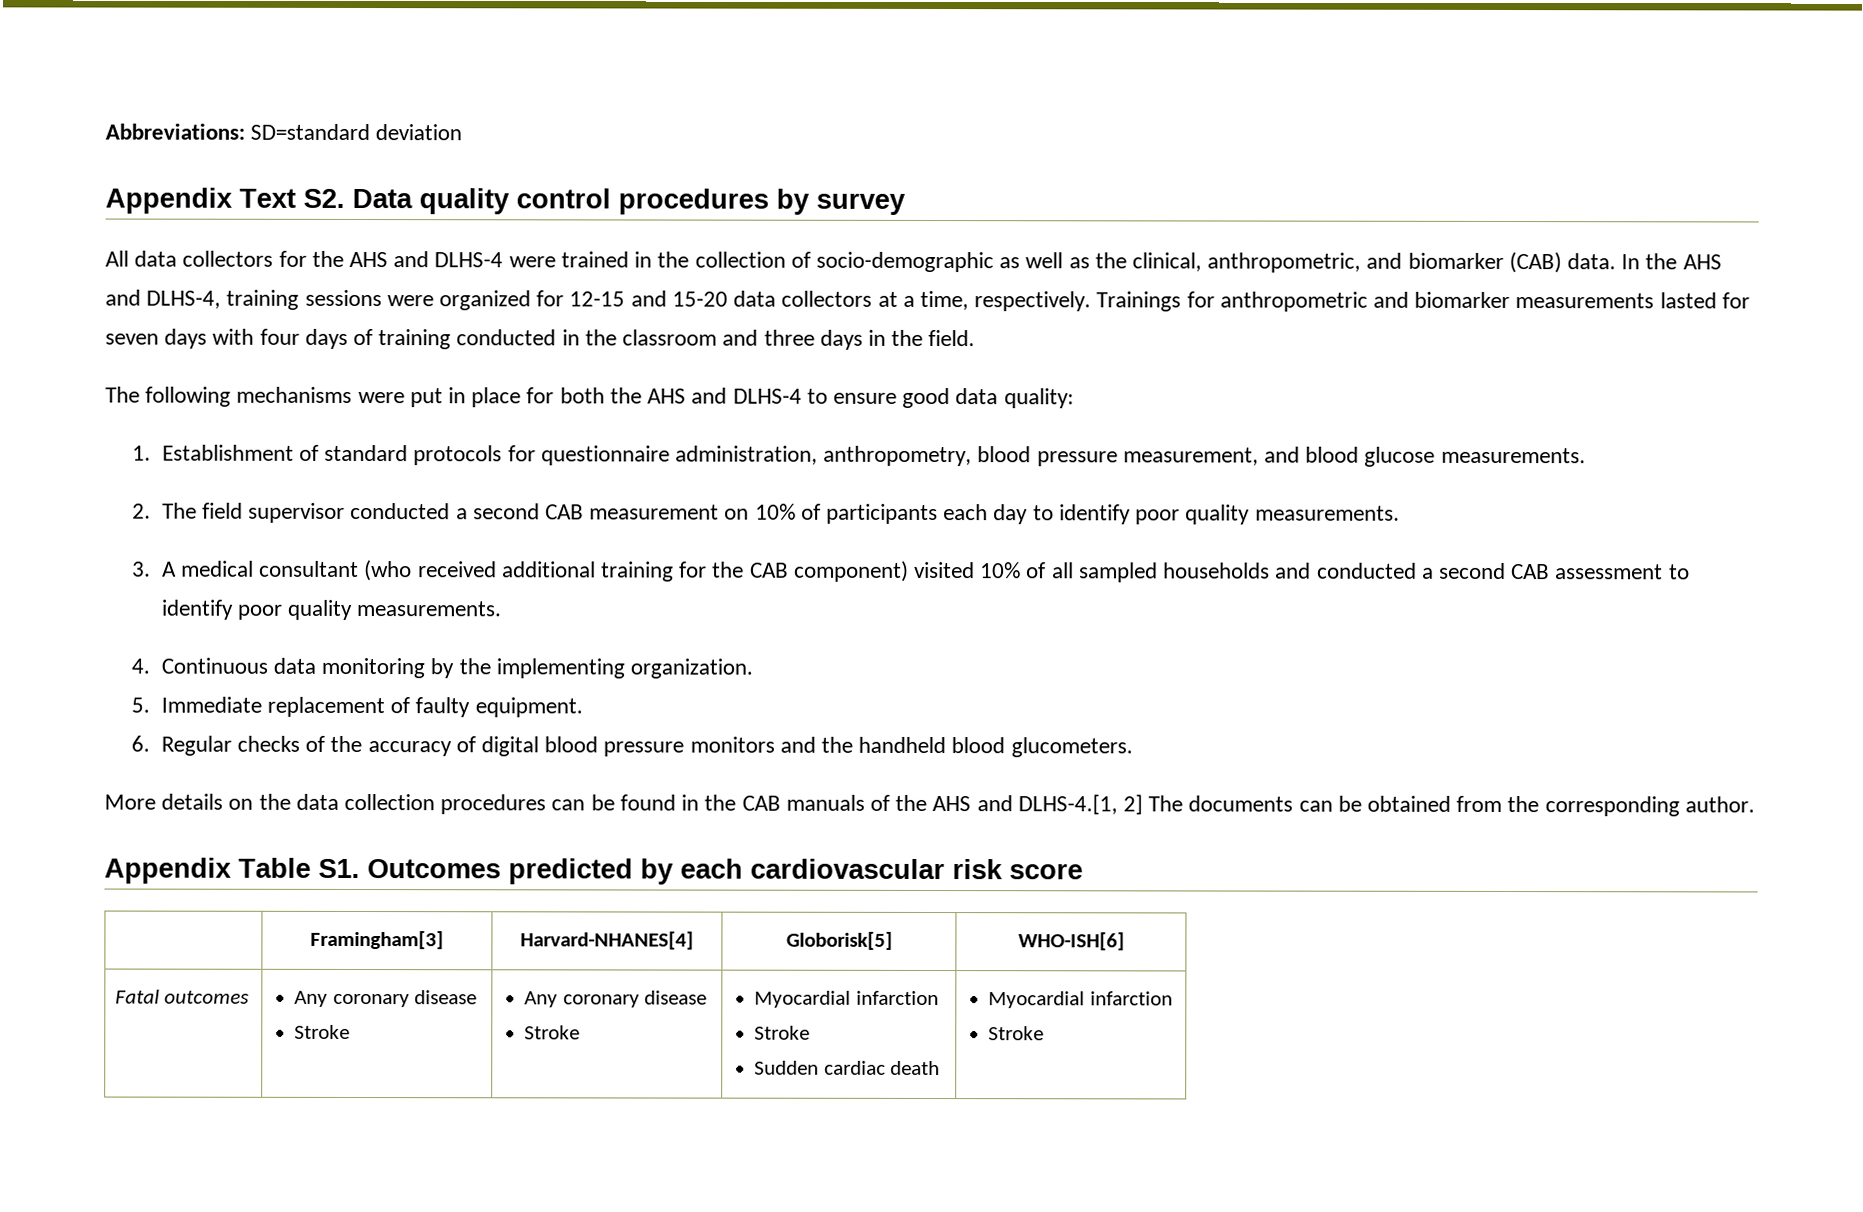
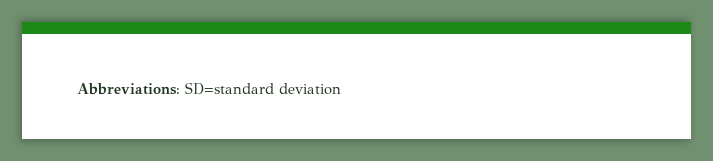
- Appendix Text S2. Data quality control procedures by survey
- All data collectors for the AHS and DLHS-4 were trained in the collection of socio-demographic as well as the clinical, anthropometric, and biomarker (CAB) data. In the AHS and DLHS-4, training sessions were organized for 12-15 and 15-20 data collectors at a time, respectively. Trainings for anthropometric and biomarker measurements lasted for seven days with four days of training conducted in the classroom and three days in the field.
- The following mechanisms were put in place for both the AHS and DLHS-4 to ensure good data quality:
- 1. Establishment of standard protocols for questionnaire administration, anthropometry, blood pressure measurement, and blood glucose measurements.
- 2. The field supervisor conducted a second CAB measurement on 10% of participants each day to identify poor quality measurements.
- 3. A medical consultant (who received additional training for the CAB component) visited 10% of all sampled households and conducted a second CAB assessment to identify poor quality measurements.
- 4. Continuous data monitoring by the implementing organization.
- 5. Immediate replacement of faulty equipment.
- 6. Regular checks of the accuracy of digital blood pressure monitors and the handheld blood glucometers.
- More details on the data collection procedures can be found in the CAB manuals of the AHS and DLHS-4.[1, 2] The documents can be obtained from the corresponding author.
- Appendix Table S1. Outcomes predicted by each cardiovascular risk score
- | Framingham[3] | Harvard-NHANES[4] | Globorisk[5] | WHO-ISH[6]
- Fatal outcomes | Any coronary disease
- Stroke | Any coronary disease
- Stroke | Myocardial infarction
- Stroke
- Sudden cardiac death | Myocardial infarction
- Stroke

